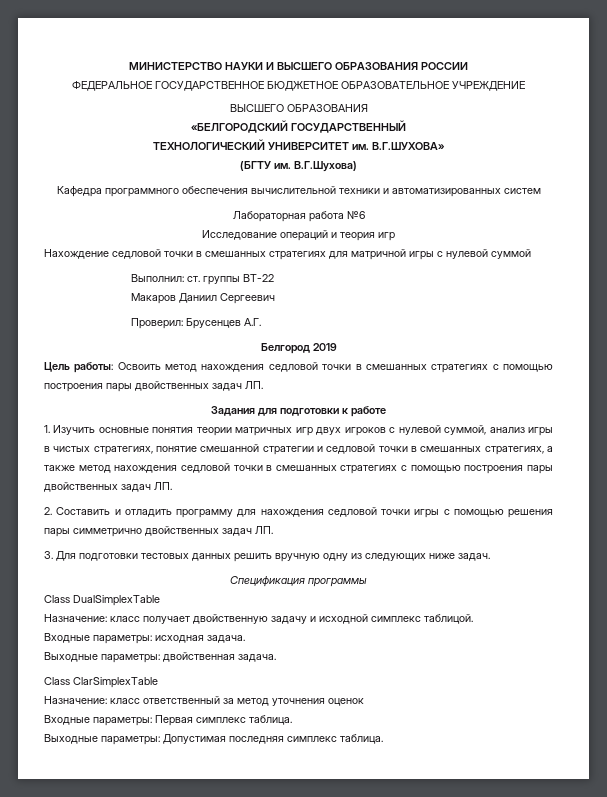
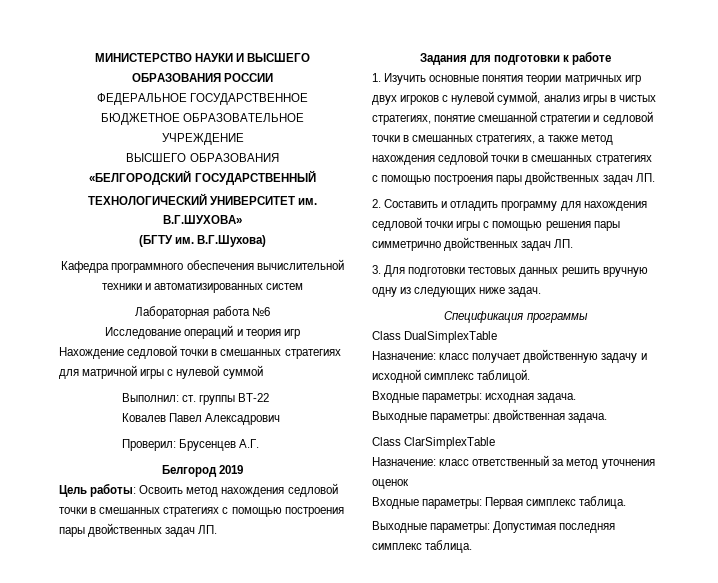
- Макаров Даниил Сергеевич
+ Ковалев Павел Алексадрович

